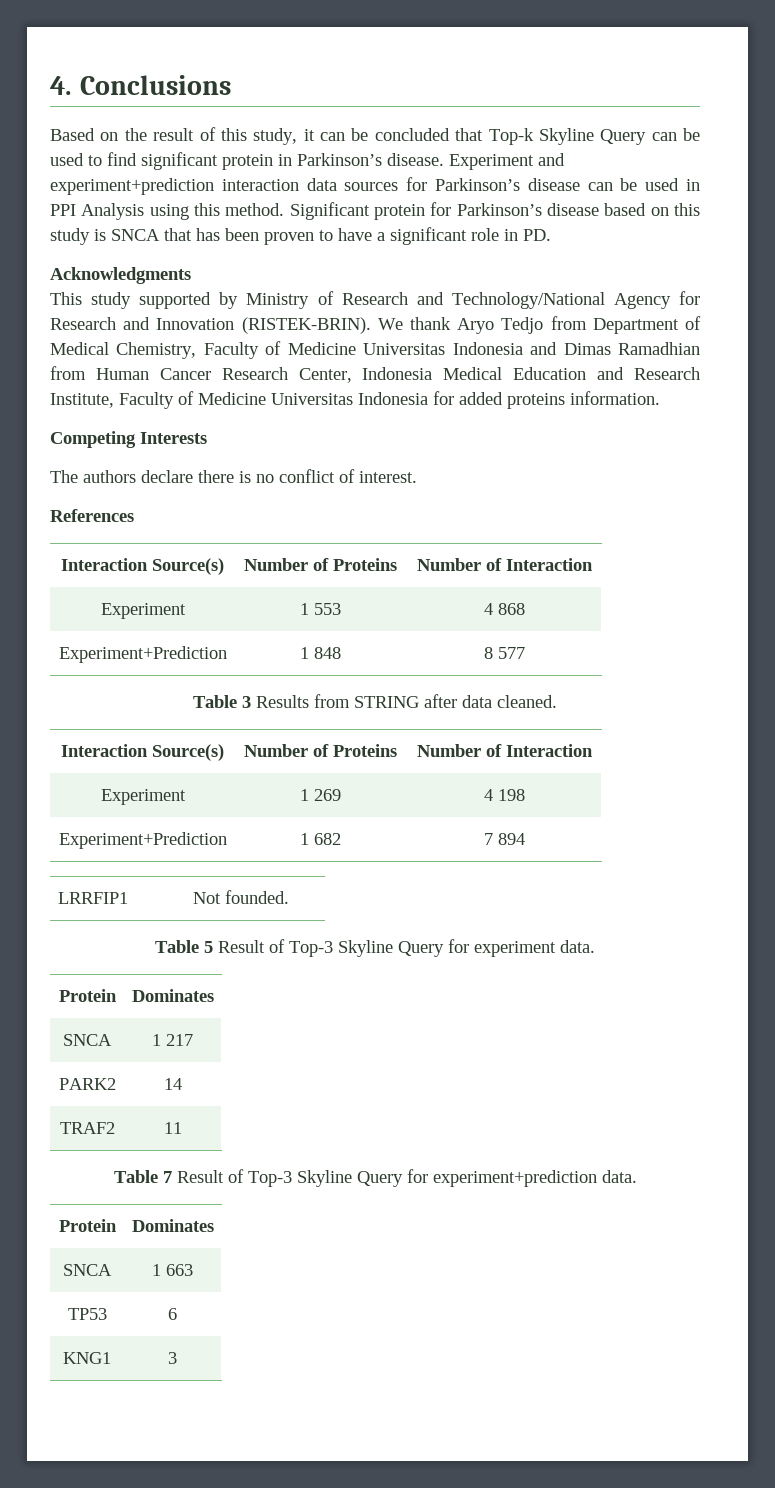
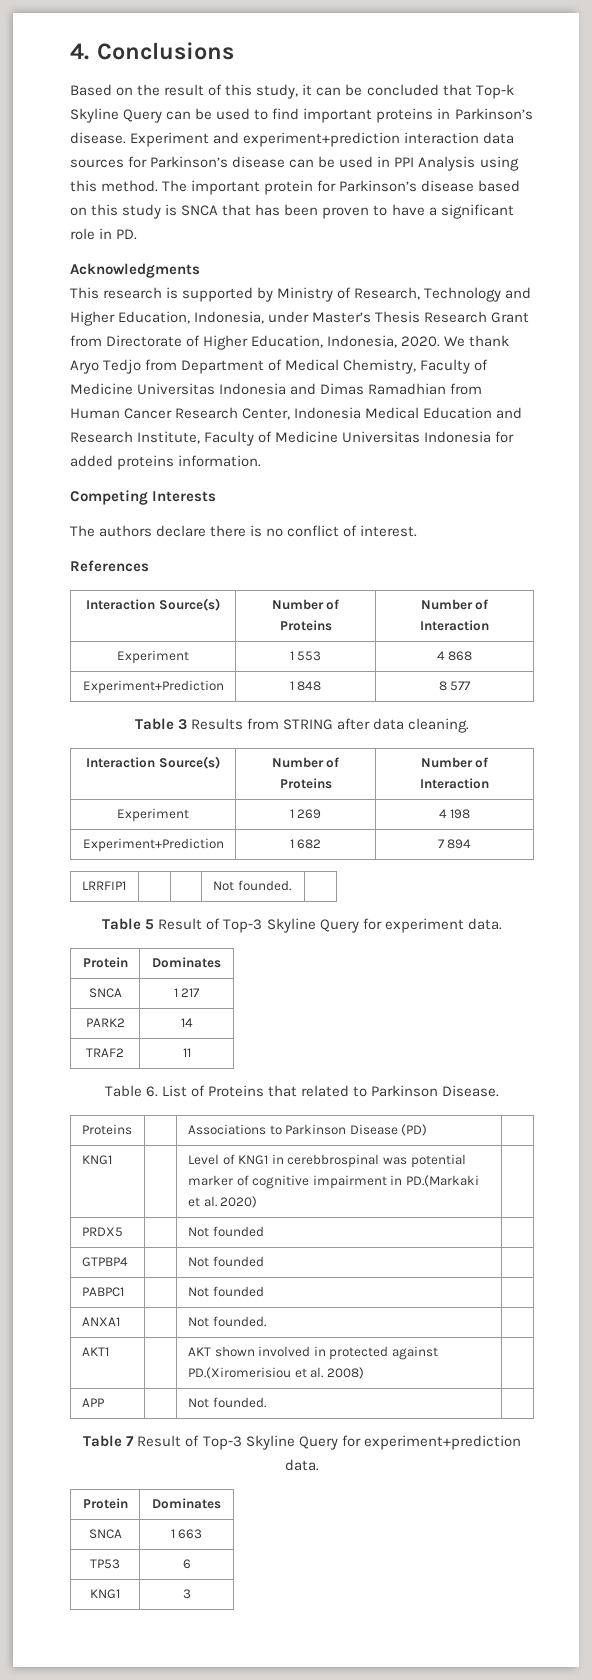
- Based on the result of this study, it can be concluded that Top-k Skyline Query can be used to find significant protein in Parkinson’s disease.
+ Based on the result of this study, it can be concluded that Top-k Skyline Query can be used to find important proteins in Parkinson’s disease.
- Significant protein for Parkinson’s disease based on this study is SNCA that has been proven to have a significant role in PD.
+ The important protein for Parkinson’s disease based on this study is SNCA that has been proven to have a significant role in PD.
- This study supported by Ministry of Research and Technology/National Agency for Research and Innovation (RISTEK-BRIN).
+ This research is supported by Ministry of Research, Technology and Higher Education, Indonesia, under Master’s Thesis Research Grant from Directorate of Higher Education, Indonesia, 2020.
- Table 3 Results from STRING after data cleaned.
+ Table 3 Results from STRING after data cleaning.
+ Table 6. List of Proteins that related to Parkinson Disease.
+ Proteins | | Associations to Parkinson Disease (PD) |
+ KNG1 | | Level of KNG1 in cerebbrospinal was potential marker of cognitive impairment in PD.(Markaki et al. 2020) |
+ PRDX5 | | Not founded |
+ GTPBP4 | | Not founded |
+ PABPC1 | | Not founded |
+ ANXA1 | | Not founded. |
+ AKT1 | | AKT shown involved in protected against PD.(Xiromerisiou et al. 2008) |
+ APP | | Not founded. |

